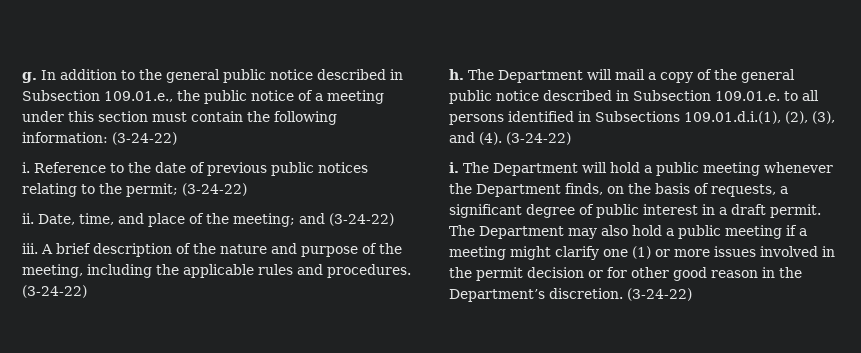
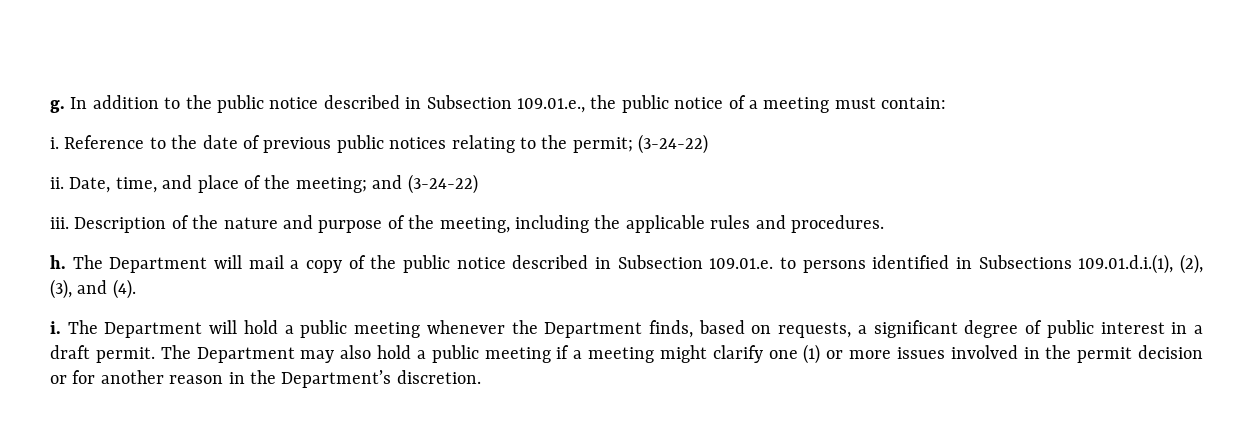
- In addition to the general public notice described in Subsection 109.01.e., the public notice of a meeting under this section must contain the following information: (3-24-22)
+ In addition to the public notice described in Subsection 109.01.e., the public notice of a meeting must contain:
- A brief description of the nature and purpose of the meeting, including the applicable rules and procedures. (3-24-22)
+ Description of the nature and purpose of the meeting, including the applicable rules and procedures.
- The Department will mail a copy of the general public notice described in Subsection 109.01.e. to all persons identified in Subsections 109.01.d.i.(1), (2), (3), and (4). (3-24-22)
+ The Department will mail a copy of the public notice described in Subsection 109.01.e. to persons identified in Subsections 109.01.d.i.(1), (2), (3), and (4).
- The Department will hold a public meeting whenever the Department finds, on the basis of requests, a significant degree of public interest in a draft permit.
+ The Department will hold a public meeting whenever the Department finds, based on requests, a significant degree of public interest in a draft permit.
- The Department may also hold a public meeting if a meeting might clarify one (1) or more issues involved in the permit decision or for other good reason in the Department’s discretion. (3-24-22)
+ The Department may also hold a public meeting if a meeting might clarify one (1) or more issues involved in the permit decision or for another reason in the Department’s discretion.

